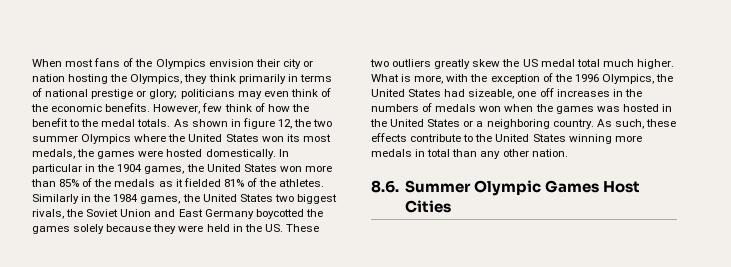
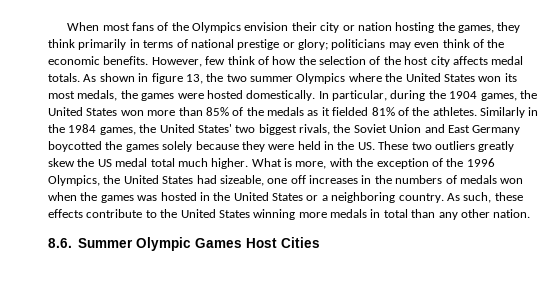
- When most fans of the Olympics envision their city or nation hosting the Olympics, they think primarily in terms of national prestige or glory; politicians may even think of the economic benefits.
+ When most fans of the Olympics envision their city or nation hosting the games, they think primarily in terms of national prestige or glory; politicians may even think of the economic benefits.
- However, few think of how the benefit to the medal totals.
+ However, few think of how the selection of the host city affects medal totals.
- As shown in figure 12, the two summer Olympics where the United States won its most medals, the games were hosted domestically.
+ As shown in figure 13, the two summer Olympics where the United States won its most medals, the games were hosted domestically.
- In particular in the 1904 games, the United States won more than 85% of the medals as it fielded 81% of the athletes.
+ In particular, during the 1904 games, the United States won more than 85% of the medals as it fielded 81% of the athletes.
- Similarly in the 1984 games, the United States two biggest rivals, the Soviet Union and East Germany boycotted the games solely because they were held in the US. These two outliers greatly skew the US medal total much higher.
+ Similarly in the 1984 games, the United States' two biggest rivals, the Soviet Union and East Germany boycotted the games solely because they were held in the US. These two outliers greatly skew the US medal total much higher.

